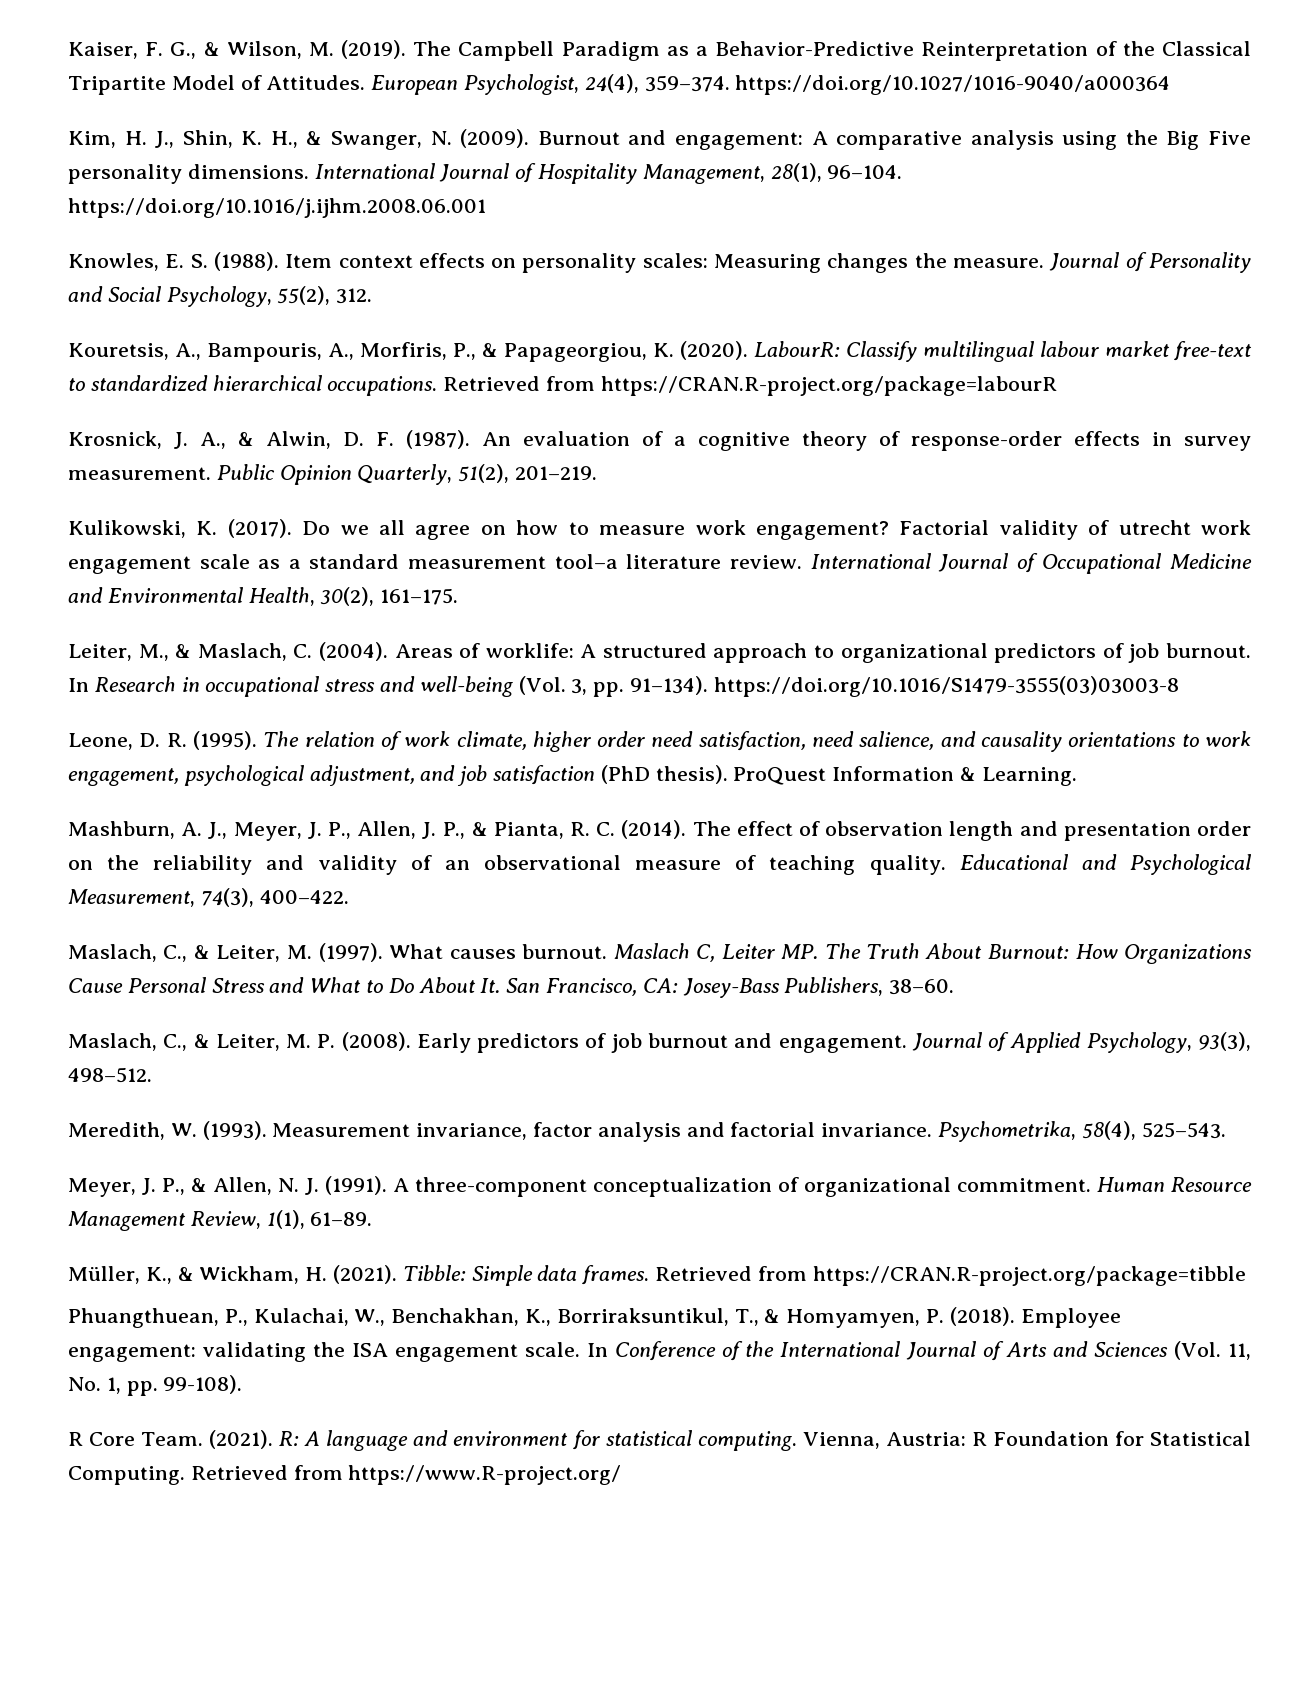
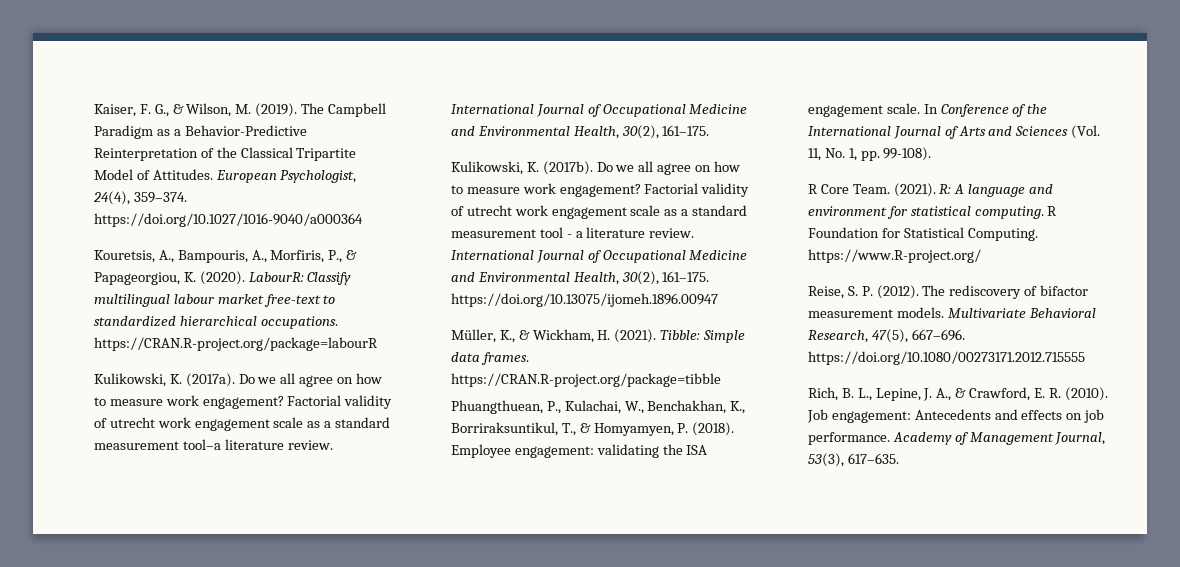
- Kim, H. J., Shin, K. H., & Swanger, N. (2009). Burnout and engagement: A comparative analysis using the Big Five personality dimensions. International Journal of Hospitality Management, 28(1), 96–104. https://doi.org/10.1016/j.ijhm.2008.06.001
- Knowles, E. S. (1988). Item context effects on personality scales: Measuring changes the measure. Journal of Personality and Social Psychology, 55(2), 312.
- LabourR: Classify multilingual labour market free-text to standardized hierarchical occupations. Retrieved from https://CRAN.R-project.org/package=labourR
+ LabourR: Classify multilingual labour market free-text to standardized hierarchical occupations. https://CRAN.R-project.org/package=labourR
- Krosnick, J. A., & Alwin, D. F. (1987). An evaluation of a cognitive theory of response-order effects in survey measurement. Public Opinion Quarterly, 51(2), 201–219.
- Kulikowski, K. (2017).
+ Kulikowski, K. (2017a).
- Leiter, M., & Maslach, C. (2004). Areas of worklife: A structured approach to organizational predictors of job burnout. In Research in occupational stress and well-being (Vol. 3, pp. 91–134). https://doi.org/10.1016/S1479-3555(03)03003-8
- Leone, D. R. (1995). The relation of work climate, higher order need satisfaction, need salience, and causality orientations to work engagement, psychological adjustment, and job satisfaction (PhD thesis). ProQuest Information & Learning.
- Mashburn, A. J., Meyer, J. P., Allen, J. P., & Pianta, R. C. (2014). The effect of observation length and presentation order on the reliability and validity of an observational measure of teaching quality. Educational and Psychological Measurement, 74(3), 400–422.
- Maslach, C., & Leiter, M. (1997). What causes burnout. Maslach C, Leiter MP. The Truth About Burnout: How Organizations Cause Personal Stress and What to Do About It. San Francisco, CA: Josey-Bass Publishers, 38–60.
- Maslach, C., & Leiter, M. P. (2008). Early predictors of job burnout and engagement. Journal of Applied Psychology, 93(3), 498–512.
- Meredith, W. (1993). Measurement invariance, factor analysis and factorial invariance. Psychometrika, 58(4), 525–543.
- Meyer, J. P., & Allen, N. J. (1991). A three-component conceptualization of organizational commitment. Human Resource Management Review, 1(1), 61–89.
+ Kulikowski, K. (2017b). Do we all agree on how to measure work engagement? Factorial validity of utrecht work engagement scale as a standard measurement tool - a literature review. International Journal of Occupational Medicine and Environmental Health, 30(2), 161–175. https://doi.org/10.13075/ijomeh.1896.00947
- Tibble: Simple data frames. Retrieved from https://CRAN.R-project.org/package=tibble
+ Tibble: Simple data frames. https://CRAN.R-project.org/package=tibble
- Vienna, Austria: R Foundation for Statistical Computing. Retrieved from https://www.R-project.org/
+ R Foundation for Statistical Computing. https://www.R-project.org/
+ Reise, S. P. (2012). The rediscovery of bifactor measurement models. Multivariate Behavioral Research, 47(5), 667–696. https://doi.org/10.1080/00273171.2012.715555
+ Rich, B. L., Lepine, J. A., & Crawford, E. R. (2010). Job engagement: Antecedents and effects on job performance. Academy of Management Journal, 53(3), 617–635.

